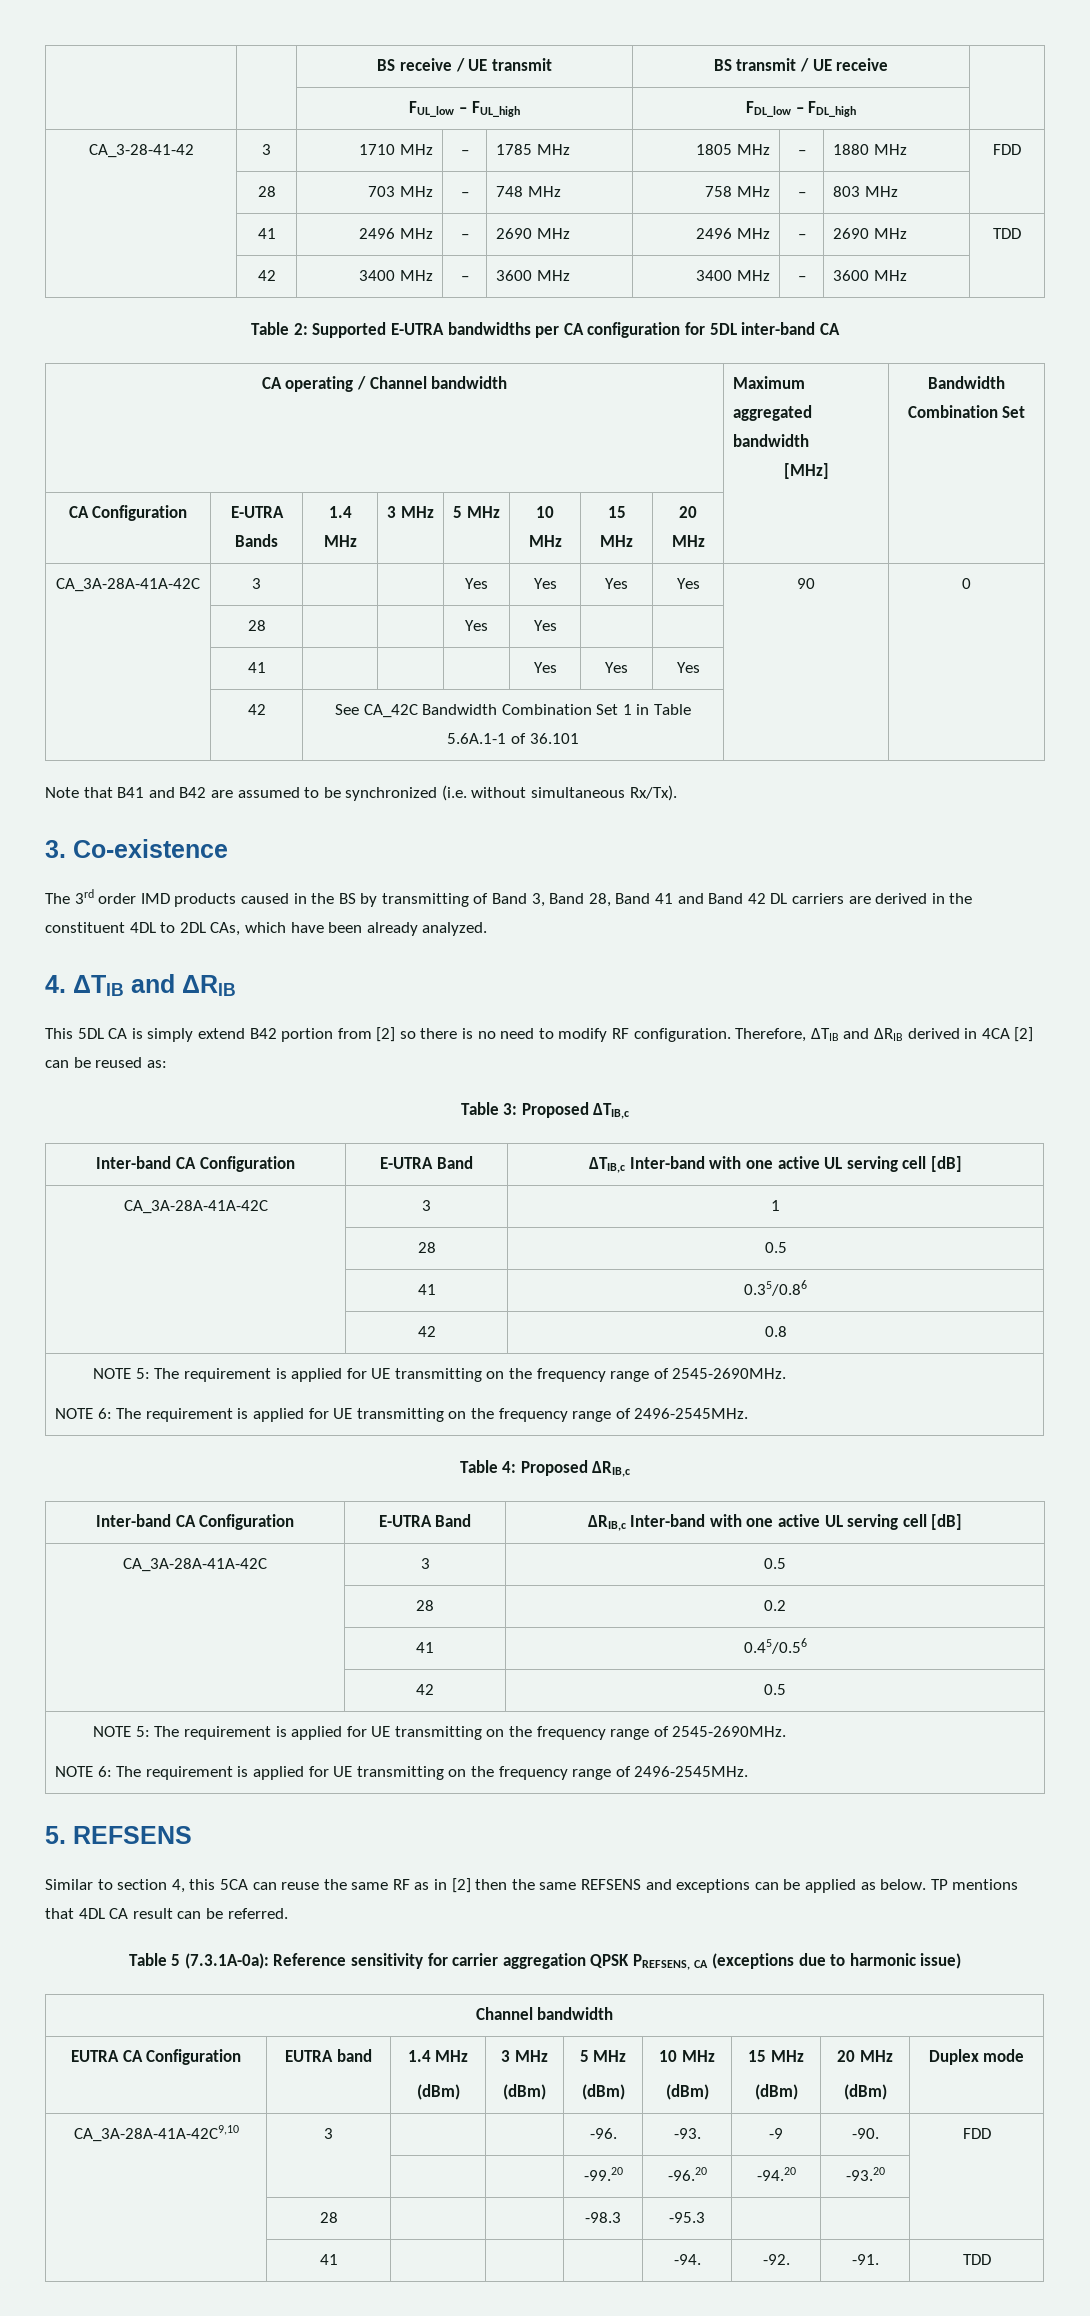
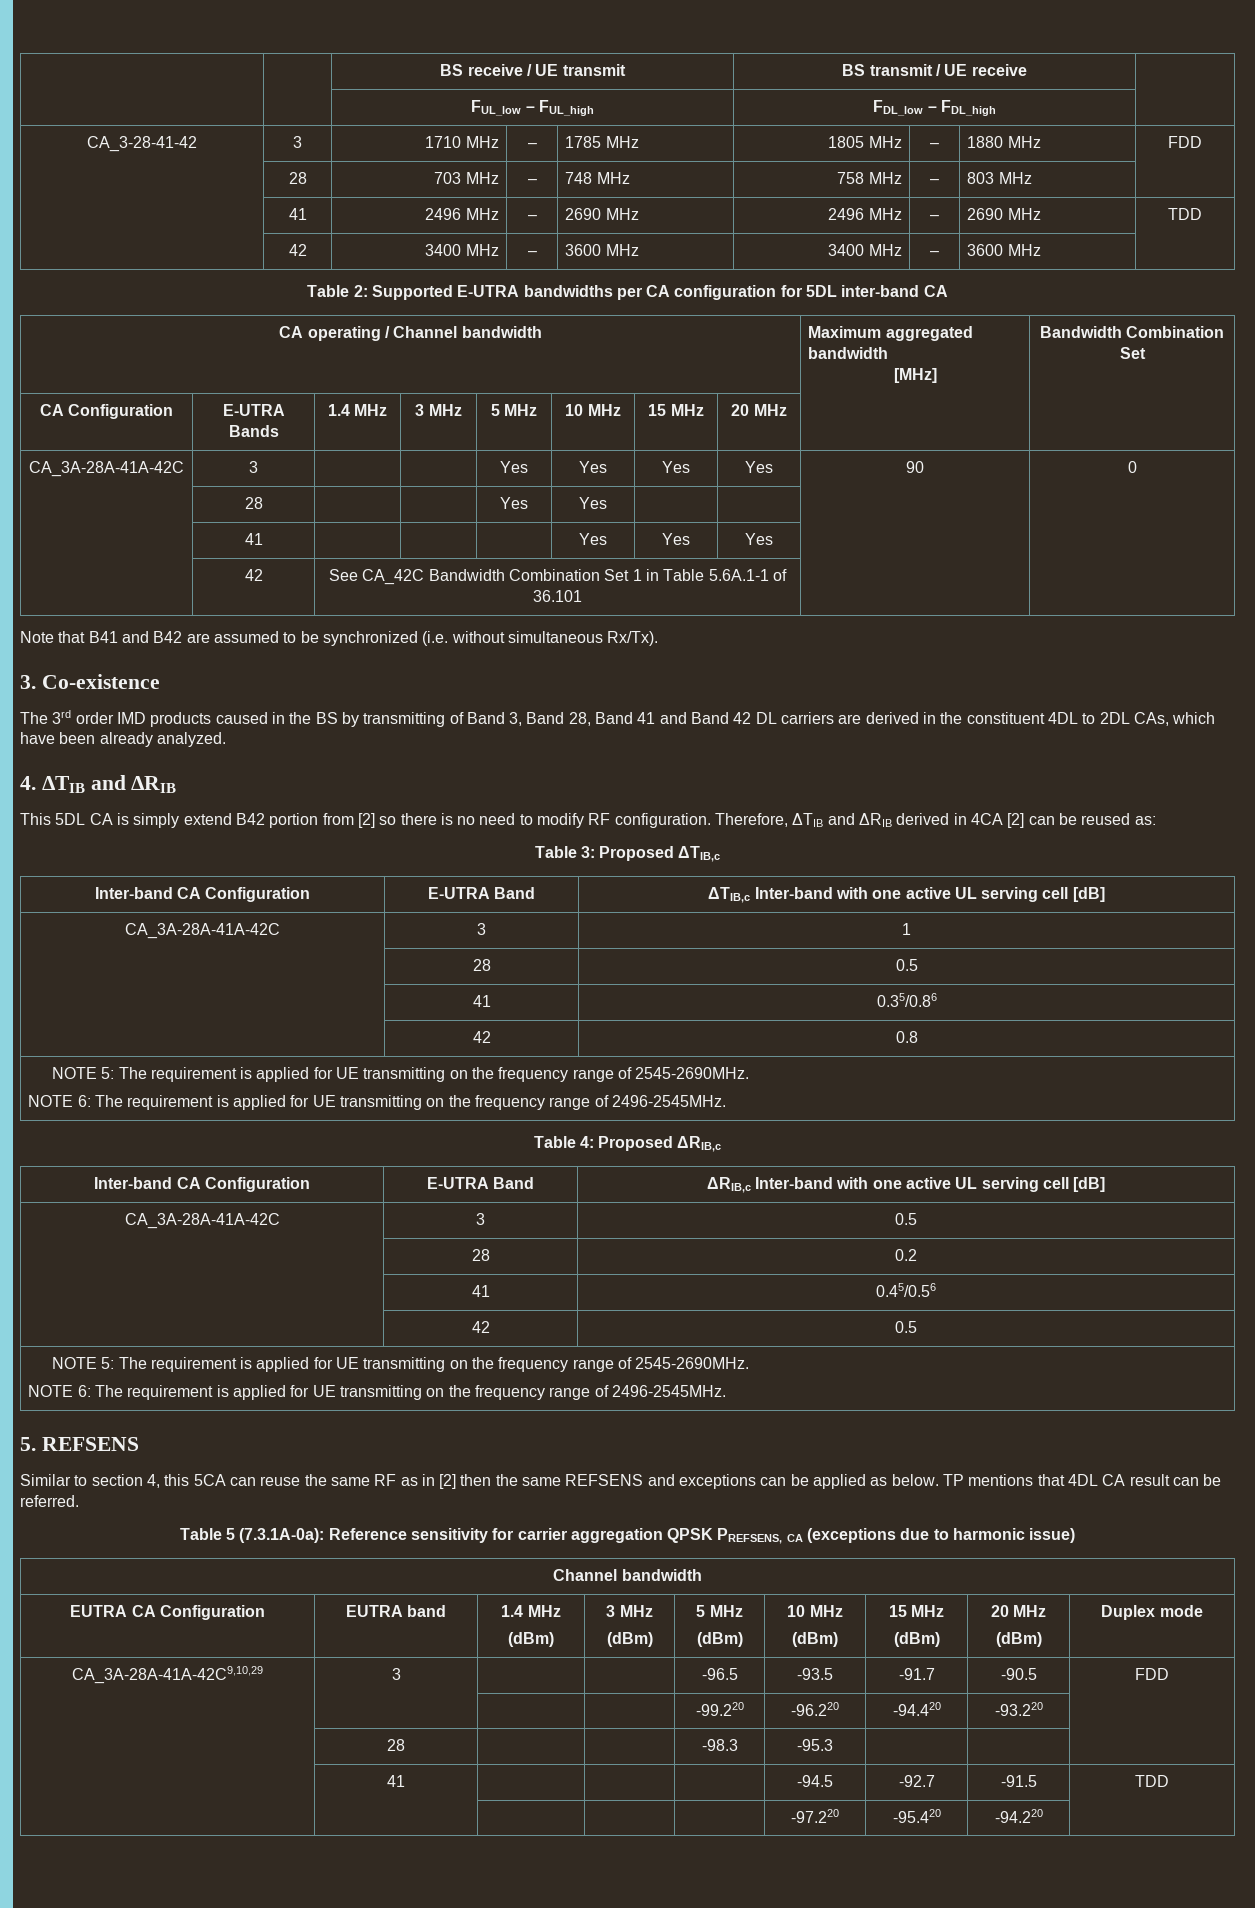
- CA_3A-28A-41A-42C9,10 | 3 | | | -96. | -93. | -9 | -90. | FDD
- | | | | -99.20 | -96.20 | -94.20 | -93.20 |
+ CA_3A-28A-41A-42C9,10,29 | 3 | | | -96.5 | -93.5 | -91.7 | -90.5 | FDD
+ | | | | -99.220 | -96.220 | -94.420 | -93.220 |
  | 28 | | | -98.3 | -95.3 | | |
- | 41 | | | | -94. | -92. | -91. | TDD
+ | 41 | | | | -94.5 | -92.7 | -91.5 | TDD
+ | | | | | -97.220 | -95.420 | -94.220 |

